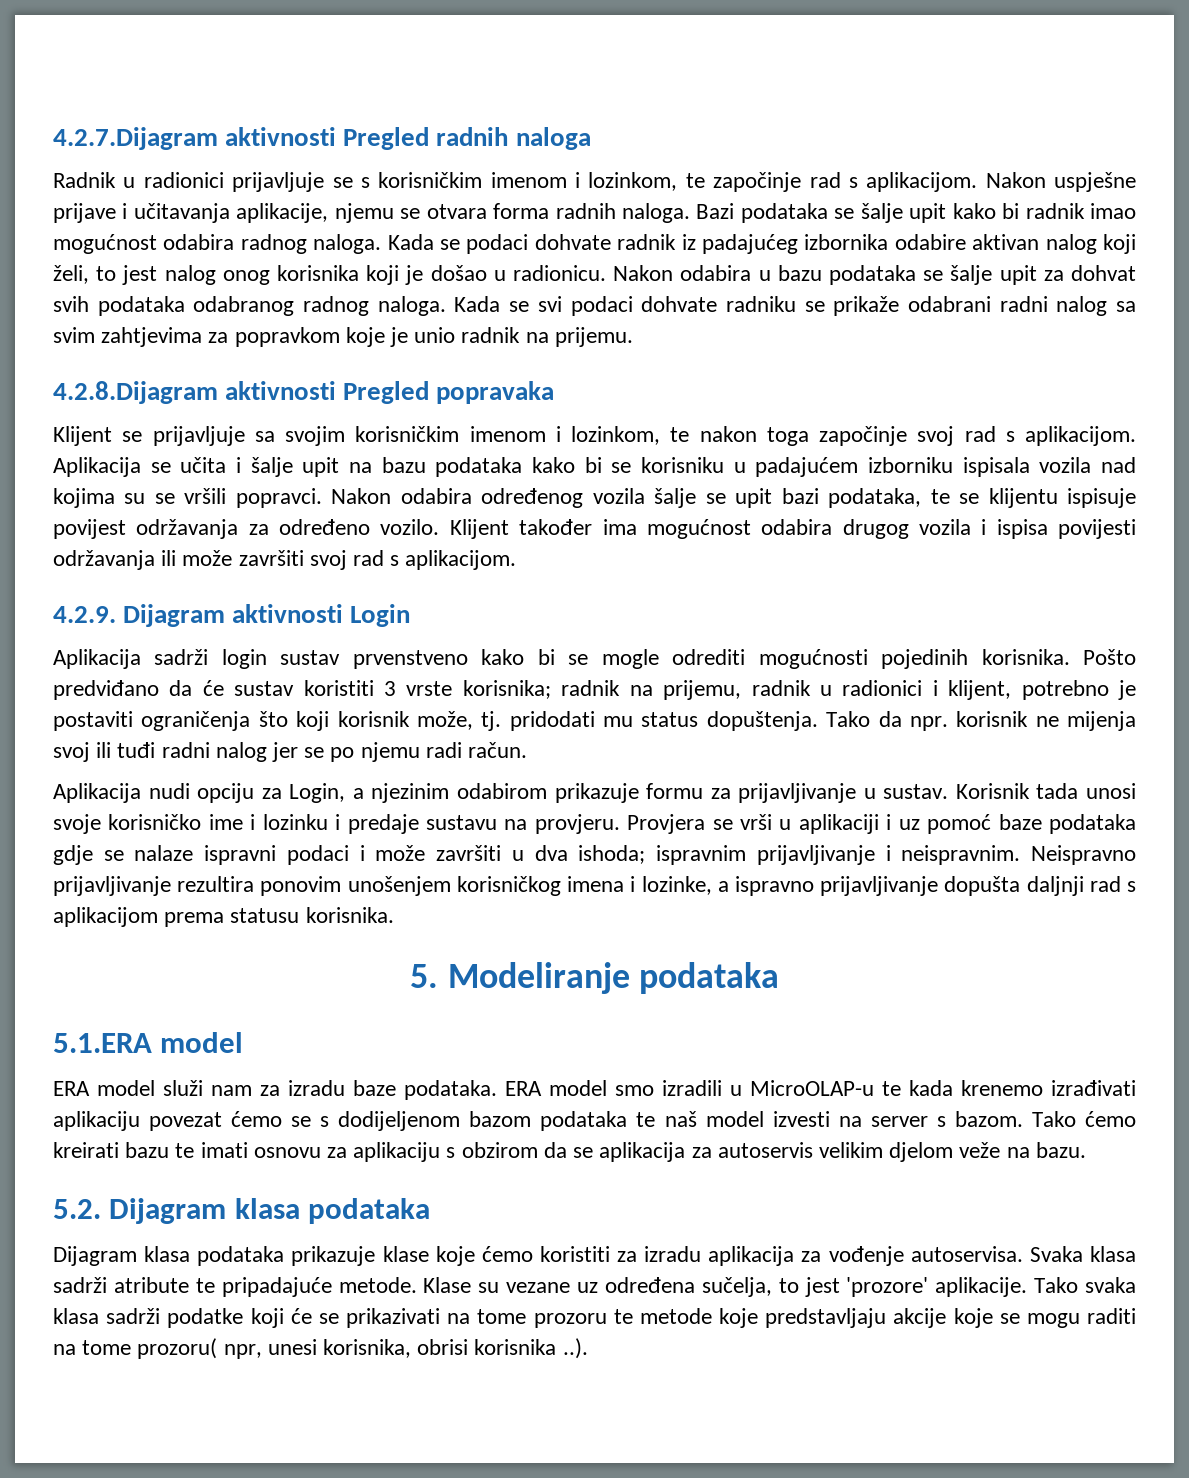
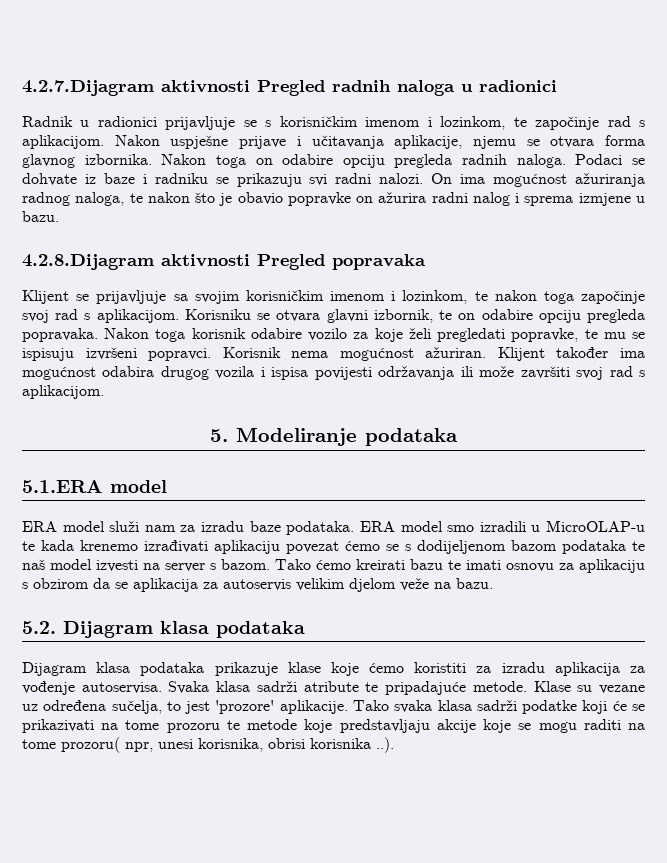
- 4.2.7.Dijagram aktivnosti Pregled radnih naloga
+ 4.2.7.Dijagram aktivnosti Pregled radnih naloga u radionici
- Nakon uspješne prijave i učitavanja aplikacije, njemu se otvara forma radnih naloga. Bazi podataka se šalje upit kako bi radnik imao mogućnost odabira radnog naloga. Kada se podaci dohvate radnik iz padajućeg izbornika odabire aktivan nalog koji želi, to jest nalog onog korisnika koji je došao u radionicu. Nakon odabira u bazu podataka se šalje upit za dohvat svih podataka odabranog radnog naloga. Kada se svi podaci dohvate radniku se prikaže odabrani radni nalog sa svim zahtjevima za popravkom koje je unio radnik na prijemu.
+ Nakon uspješne prijave i učitavanja aplikacije, njemu se otvara forma glavnog izbornika. Nakon toga on odabire opciju pregleda radnih naloga. Podaci se dohvate iz baze i radniku se prikazuju svi radni nalozi. On ima mogućnost ažuriranja radnog naloga, te nakon što je obavio popravke on ažurira radni nalog i sprema izmjene u bazu.
- Aplikacija se učita i šalje upit na bazu podataka kako bi se korisniku u padajućem izborniku ispisala vozila nad kojima su se vršili popravci. Nakon odabira određenog vozila šalje se upit bazi podataka, te se klijentu ispisuje povijest održavanja za određeno vozilo.
+ Korisniku se otvara glavni izbornik, te on odabire opciju pregleda popravaka. Nakon toga korisnik odabire vozilo za koje želi pregledati popravke, te mu se ispisuju izvršeni popravci. Korisnik nema mogućnost ažuriran.
- 4.2.9. Dijagram aktivnosti Login
- Aplikacija sadrži login sustav prvenstveno kako bi se mogle odrediti mogućnosti pojedinih korisnika. Pošto predviđano da će sustav koristiti 3 vrste korisnika; radnik na prijemu, radnik u radionici i klijent, potrebno je postaviti ograničenja što koji korisnik može, tj. pridodati mu status dopuštenja. Tako da npr. korisnik ne mijenja svoj ili tuđi radni nalog jer se po njemu radi račun.
- Aplikacija nudi opciju za Login, a njezinim odabirom prikazuje formu za prijavljivanje u sustav. Korisnik tada unosi svoje korisničko ime i lozinku i predaje sustavu na provjeru. Provjera se vrši u aplikaciji i uz pomoć baze podataka gdje se nalaze ispravni podaci i može završiti u dva ishoda; ispravnim prijavljivanje i neispravnim. Neispravno prijavljivanje rezultira ponovim unošenjem korisničkog imena i lozinke, a ispravno prijavljivanje dopušta daljnji rad s aplikacijom prema statusu korisnika.

